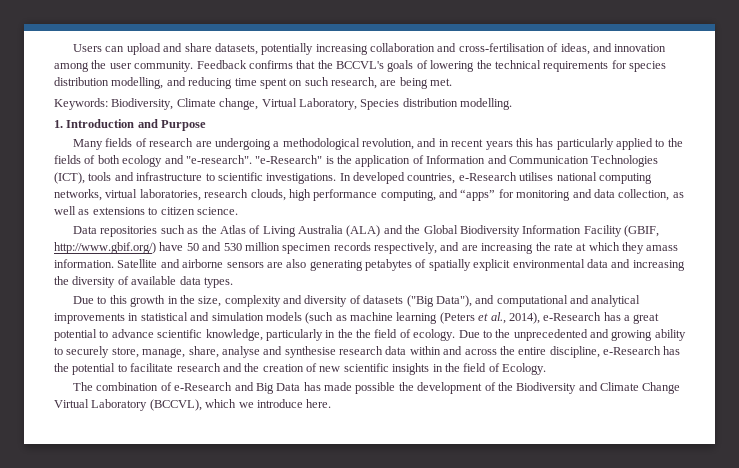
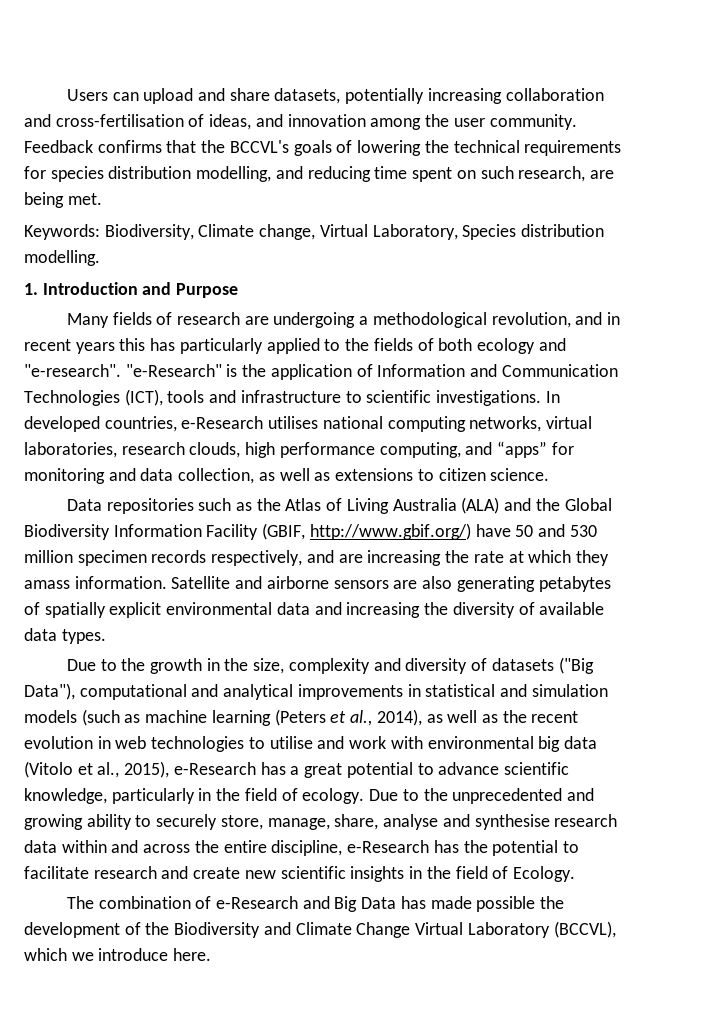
- Due to this growth in the size, complexity and diversity of datasets ("Big Data"), and computational and analytical improvements in statistical and simulation models (such as machine learning (Peters et al., 2014), e-Research has a great potential to advance scientific knowledge, particularly in the the field of ecology.
+ Due to the growth in the size, complexity and diversity of datasets ("Big Data"), computational and analytical improvements in statistical and simulation models (such as machine learning (Peters et al., 2014), as well as the recent evolution in web technologies to utilise and work with environmental big data (Vitolo et al., 2015), e-Research has a great potential to advance scientific knowledge, particularly in the field of ecology.
- Due to the unprecedented and growing ability to securely store, manage, share, analyse and synthesise research data within and across the entire discipline, e-Research has the potential to facilitate research and the creation of new scientific insights in the field of Ecology.
+ Due to the unprecedented and growing ability to securely store, manage, share, analyse and synthesise research data within and across the entire discipline, e-Research has the potential to facilitate research and create new scientific insights in the field of Ecology.

